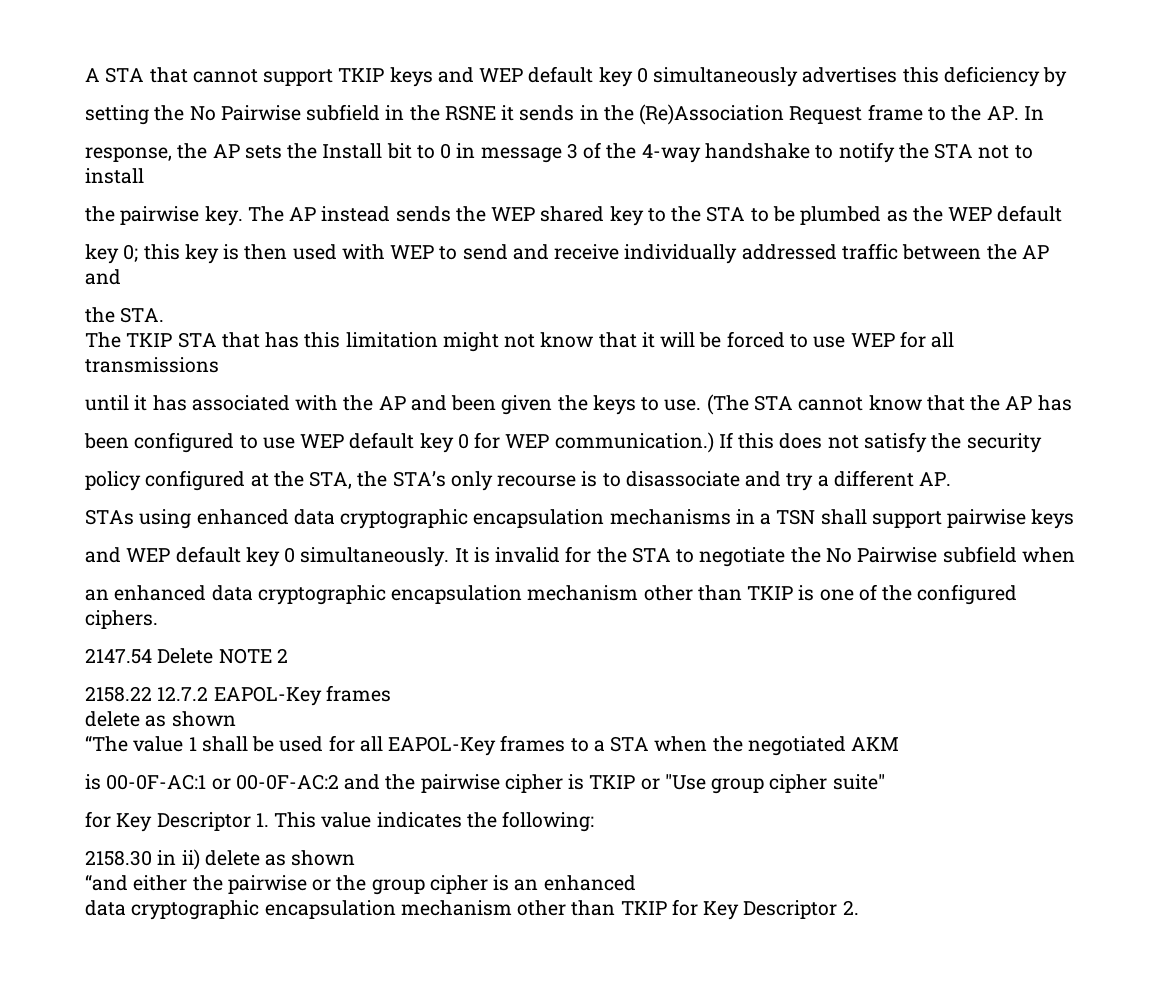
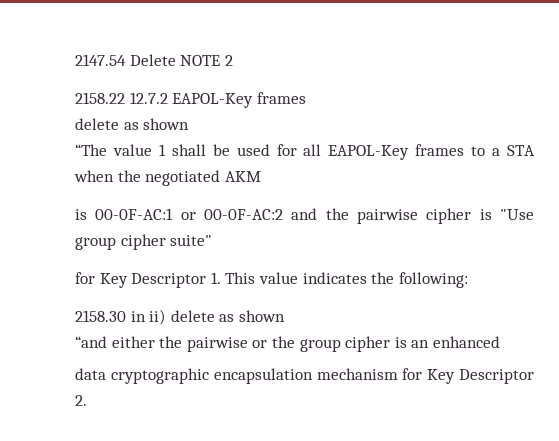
- A STA that cannot support TKIP keys and WEP default key 0 simultaneously advertises this deficiency by
- setting the No Pairwise subfield in the RSNE it sends in the (Re)Association Request frame to the AP. In
- response, the AP sets the Install bit to 0 in message 3 of the 4-way handshake to notify the STA not to install
- the pairwise key. The AP instead sends the WEP shared key to the STA to be plumbed as the WEP default
- key 0; this key is then used with WEP to send and receive individually addressed traffic between the AP and
- the STA.
- The TKIP STA that has this limitation might not know that it will be forced to use WEP for all transmissions
- until it has associated with the AP and been given the keys to use. (The STA cannot know that the AP has
- been configured to use WEP default key 0 for WEP communication.) If this does not satisfy the security
- policy configured at the STA, the STA’s only recourse is to disassociate and try a different AP.
- STAs using enhanced data cryptographic encapsulation mechanisms in a TSN shall support pairwise keys
- and WEP default key 0 simultaneously. It is invalid for the STA to negotiate the No Pairwise subfield when
- an enhanced data cryptographic encapsulation mechanism other than TKIP is one of the configured ciphers.
- is 00-0F-AC:1 or 00-0F-AC:2 and the pairwise cipher is TKIP or "Use group cipher suite"
+ is 00-0F-AC:1 or 00-0F-AC:2 and the pairwise cipher is "Use group cipher suite"
- data cryptographic encapsulation mechanism other than TKIP for Key Descriptor 2.
+ data cryptographic encapsulation mechanism for Key Descriptor 2.

